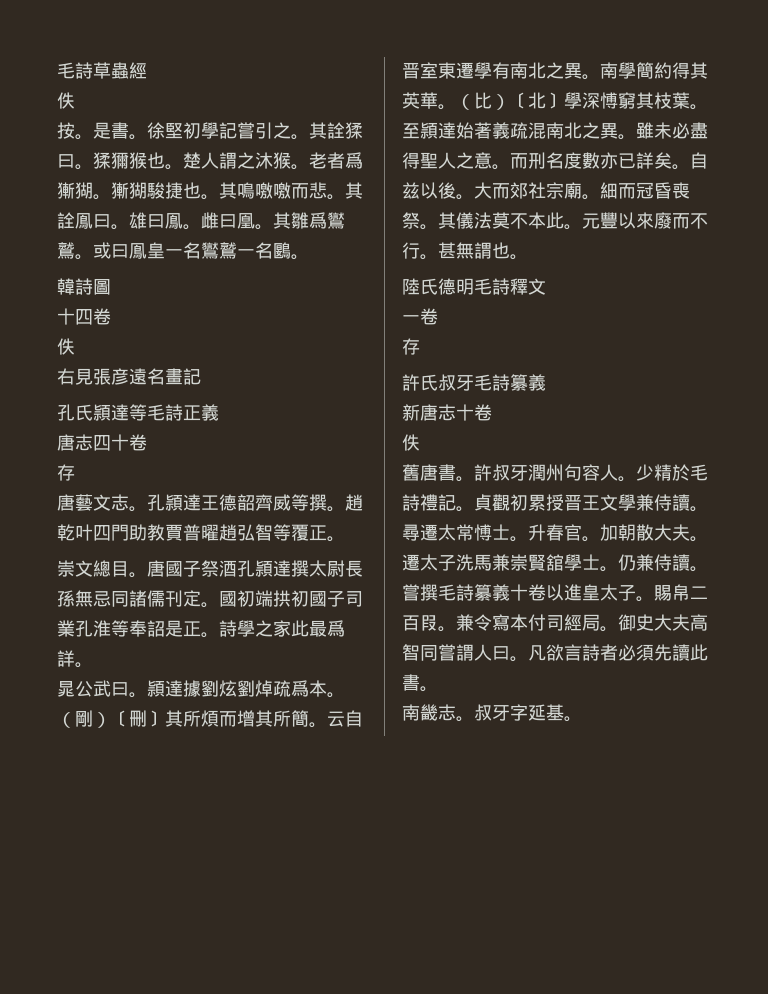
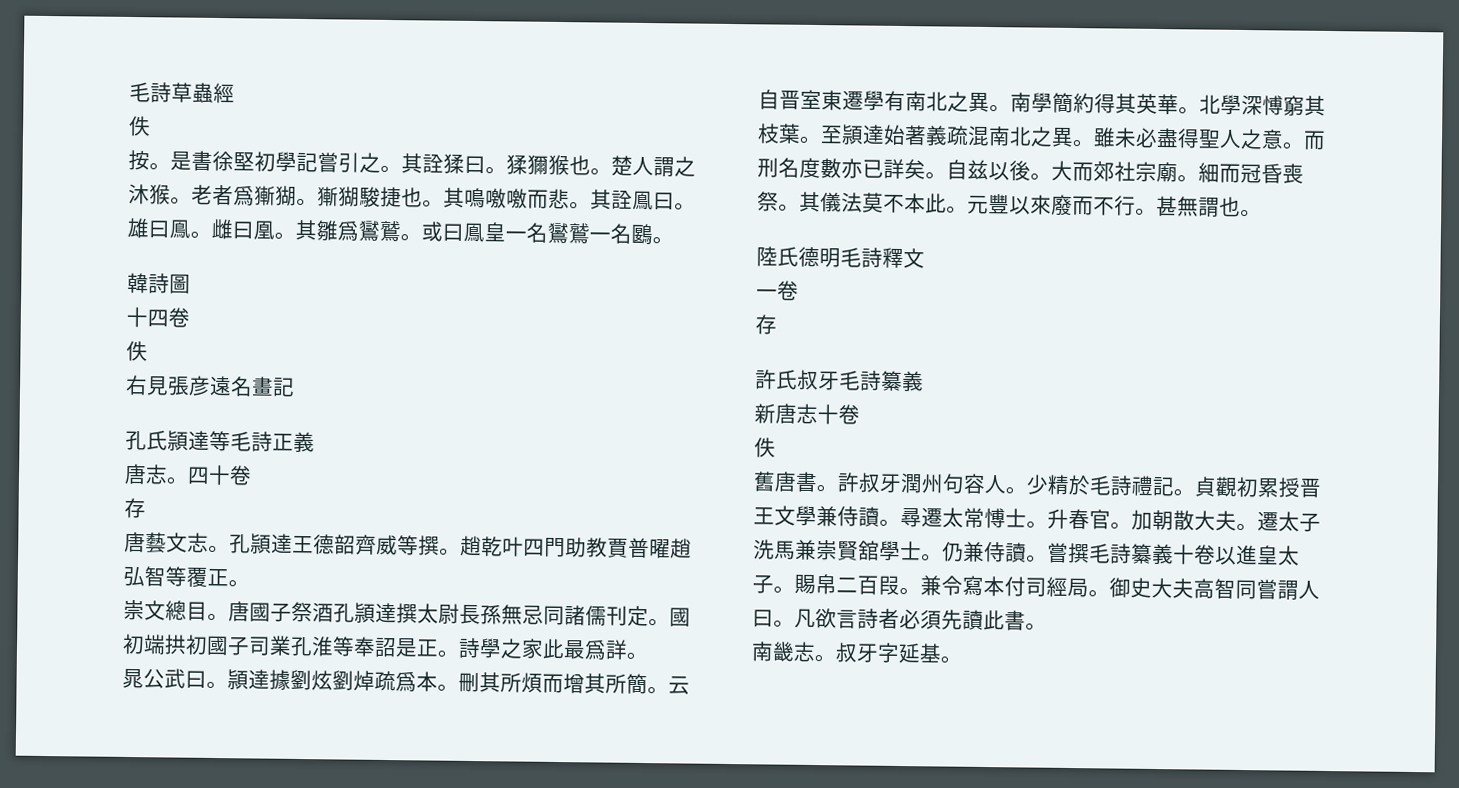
- 是書。徐堅初學記嘗引之。
+ 是書徐堅初學記嘗引之。
- 唐志四十卷
+ 唐志。四十卷
- （剛）〔刪〕其所煩而增其所簡。
+ 刪其所煩而增其所簡。
- （比）〔北〕學深愽窮其枝葉。
+ 北學深愽窮其枝葉。

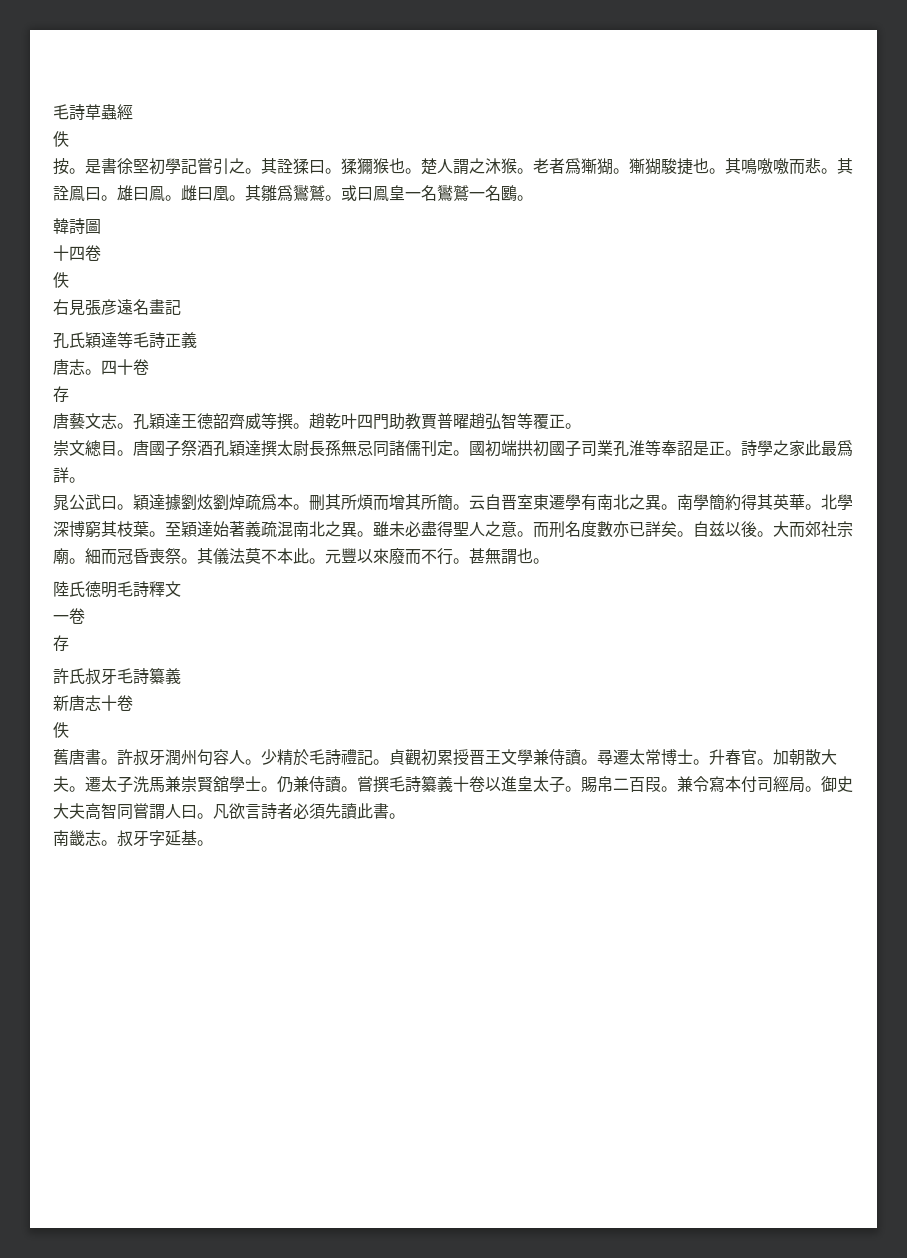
- 孔氏頴達等毛詩正義
+ 孔氏穎達等毛詩正義
- 孔頴達王德韶齊威等撰。
+ 孔穎達王德韶齊威等撰。
- 唐國子祭酒孔頴達撰太尉長孫無忌同諸儒刊定。
+ 唐國子祭酒孔穎達撰太尉長孫無忌同諸儒刊定。
- 頴達據劉炫劉焯疏爲本。
+ 穎達據劉炫劉焯疏爲本。
- 北學深愽窮其枝葉。
+ 北學深博窮其枝葉。
- 至頴達始著義疏混南北之異。
+ 至穎達始著義疏混南北之異。
- 尋遷太常愽士。
+ 尋遷太常博士。

